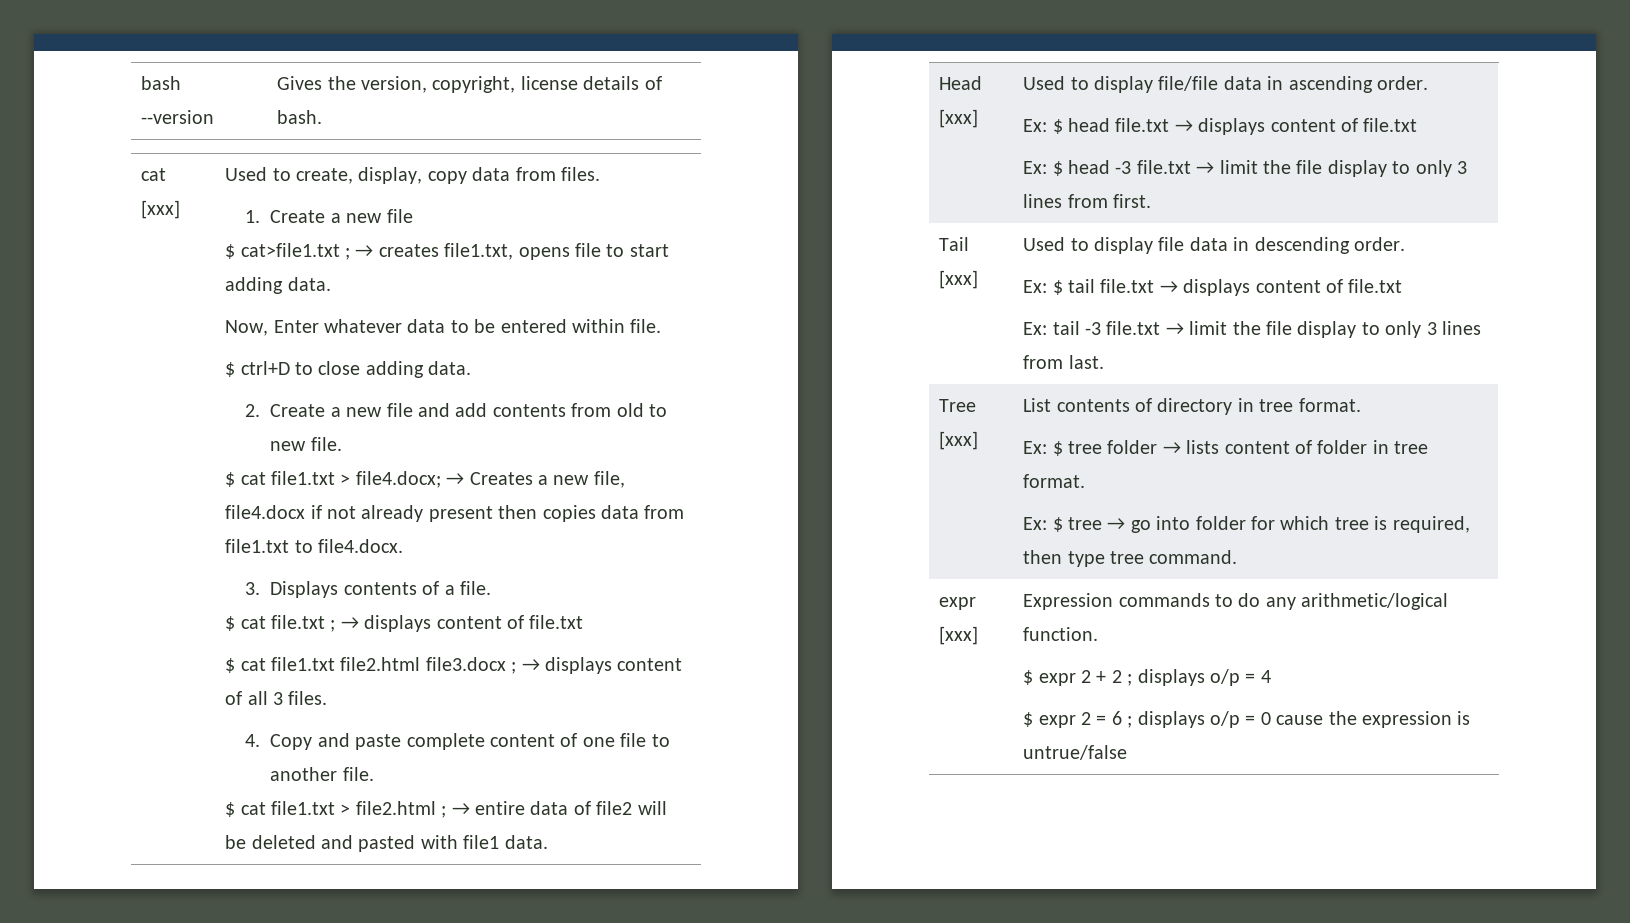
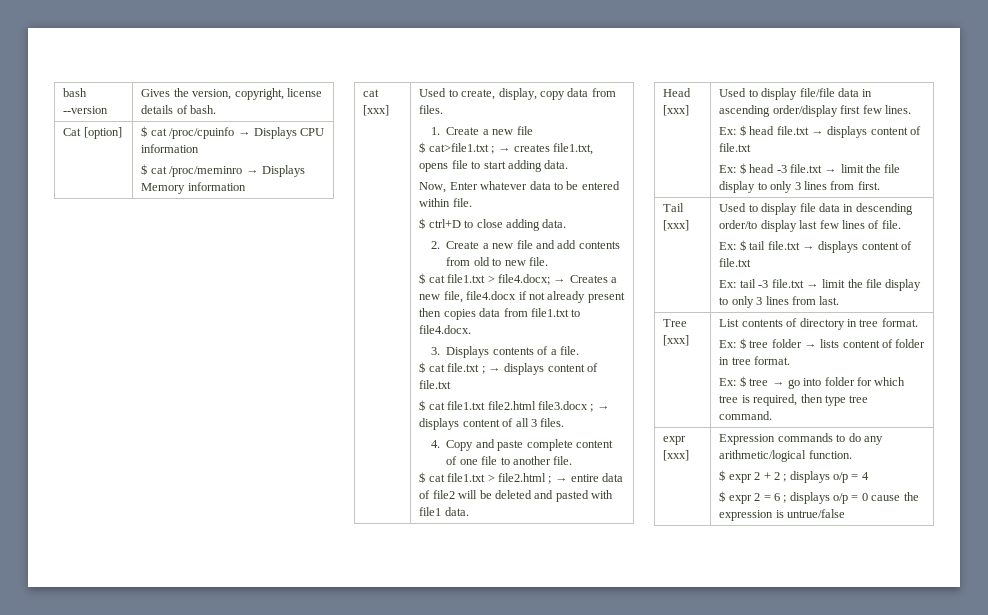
+ Cat [option] | $ cat /proc/cpuinfo → Displays CPU information
+ $ cat /proc/meminro → Displays Memory information
- Head [xxx] | Used to display file/file data in ascending order.
+ Head [xxx] | Used to display file/file data in ascending order/display first few lines.
- Tail [xxx] | Used to display file data in descending order.
+ Tail [xxx] | Used to display file data in descending order/to display last few lines of file.

